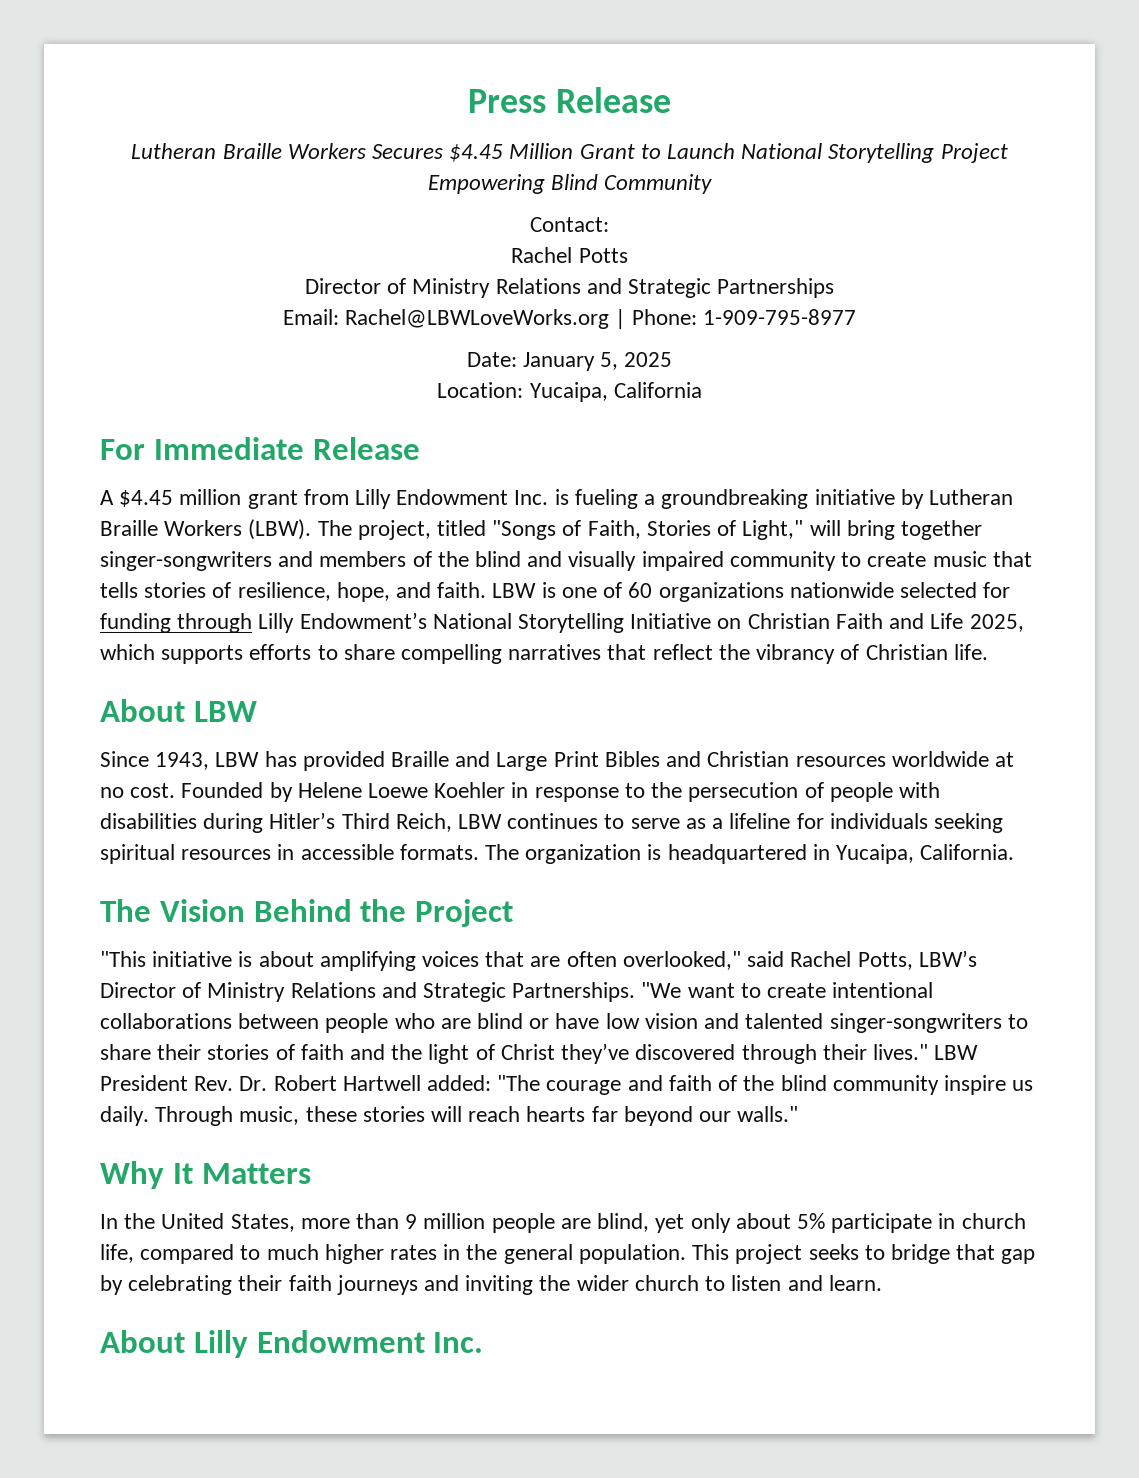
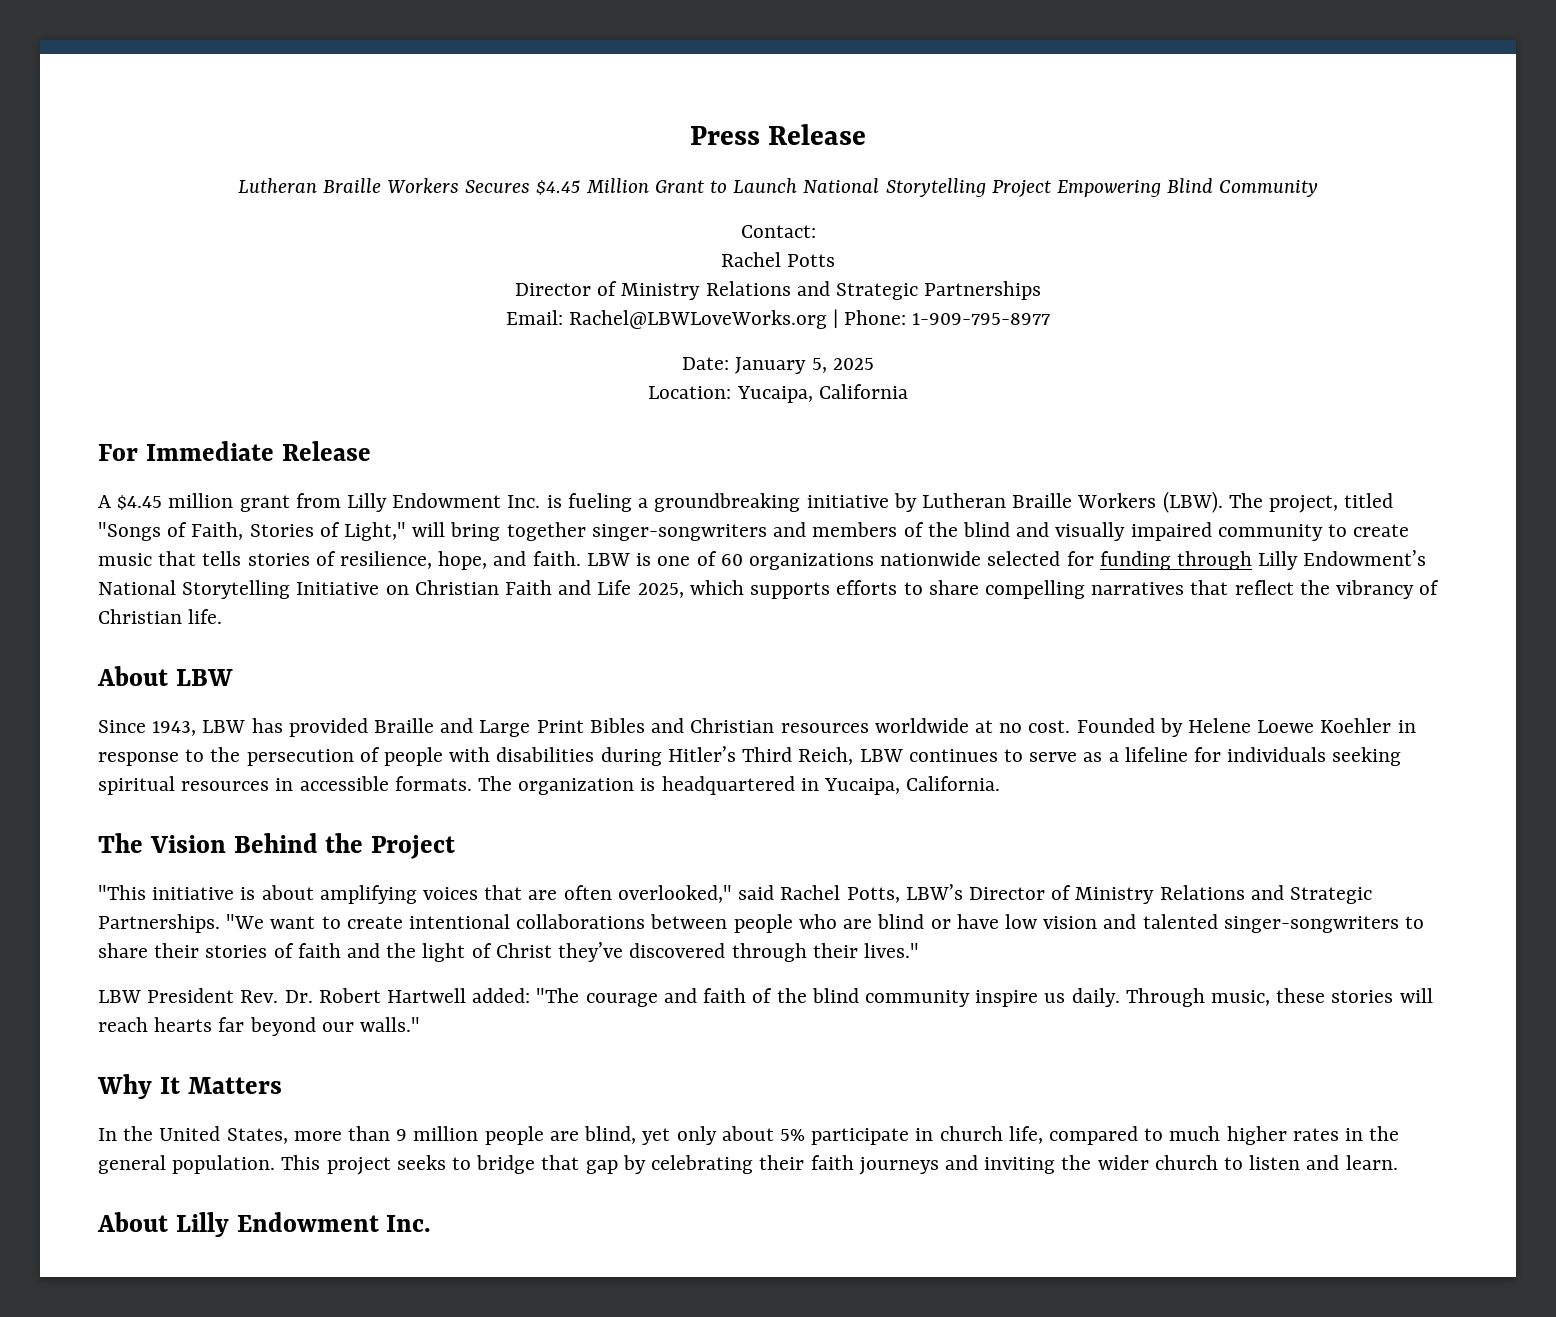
- "We want to create intentional collaborations between people who are blind or have low vision and talented singer-songwriters to share their stories of faith and the light of Christ they’ve discovered through their lives." LBW President Rev. Dr. Robert Hartwell added: "The courage and faith of the blind community inspire us daily.
+ "We want to create intentional collaborations between people who are blind or have low vision and talented singer-songwriters to share their stories of faith and the light of Christ they’ve discovered through their lives."
+ LBW President Rev. Dr. Robert Hartwell added: "The courage and faith of the blind community inspire us daily.

